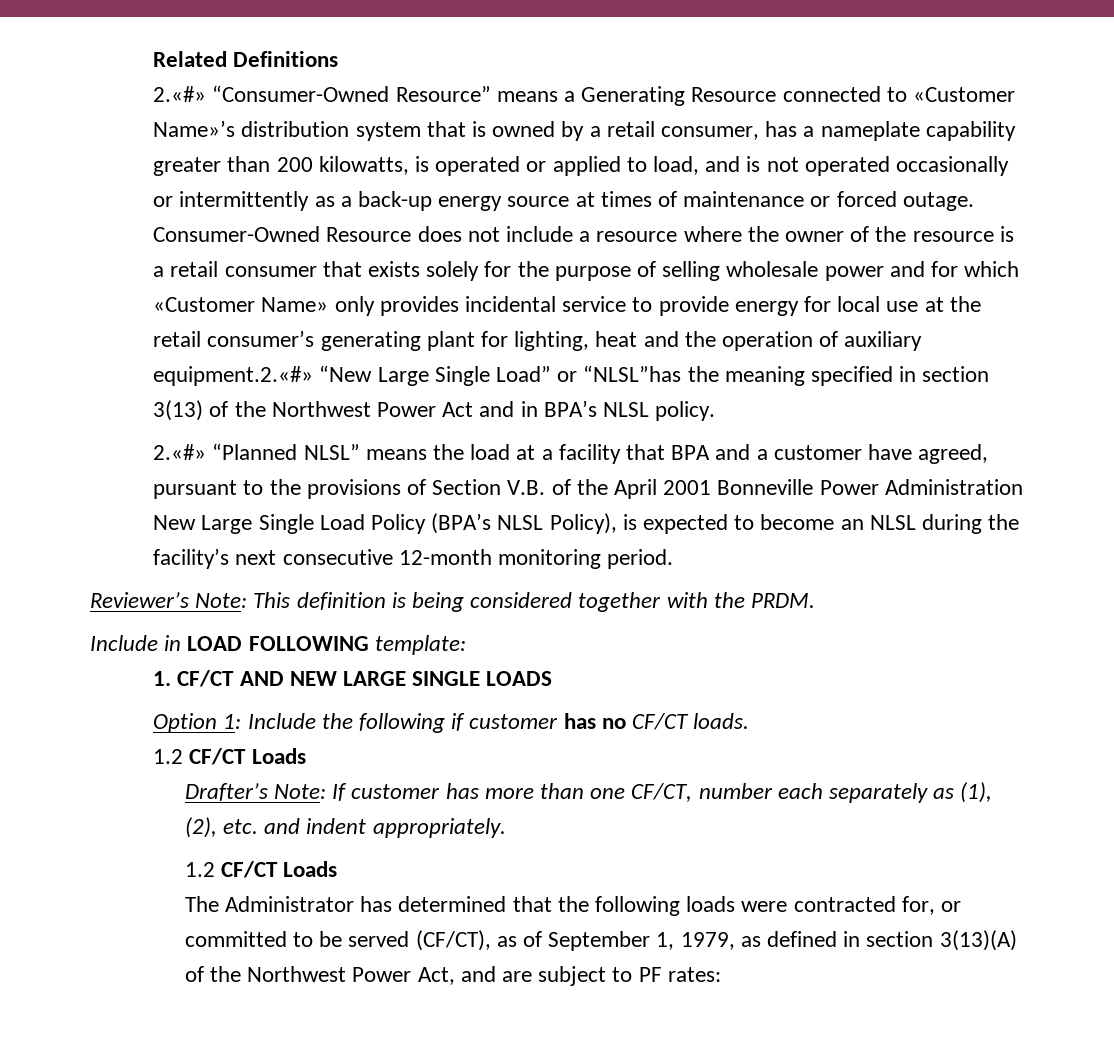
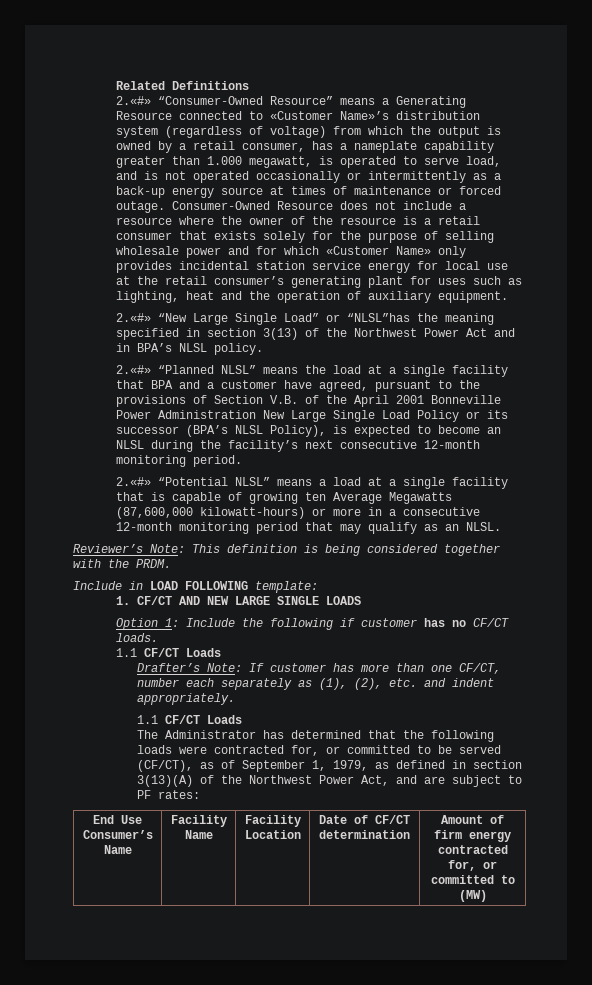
- 2.«#» “Consumer-Owned Resource” means a Generating Resource connected to «Customer Name»’s distribution system that is owned by a retail consumer, has a nameplate capability greater than 200 kilowatts, is operated or applied to load, and is not operated occasionally or intermittently as a back-up energy source at times of maintenance or forced outage.
+ 2.«#» “Consumer-Owned Resource” means a Generating Resource connected to «Customer Name»’s distribution system (regardless of voltage) from which the output is owned by a retail consumer, has a nameplate capability greater than 1.000 megawatt, is operated to serve load, and is not operated occasionally or intermittently as a back-up energy source at times of maintenance or forced outage.
- Consumer-Owned Resource does not include a resource where the owner of the resource is a retail consumer that exists solely for the purpose of selling wholesale power and for which «Customer Name» only provides incidental service to provide energy for local use at the retail consumer’s generating plant for lighting, heat and the operation of auxiliary equipment.2.«#» “New Large Single Load” or “NLSL”has the meaning specified in section 3(13) of the Northwest Power Act and in BPA’s NLSL policy.
+ Consumer-Owned Resource does not include a resource where the owner of the resource is a retail consumer that exists solely for the purpose of selling wholesale power and for which «Customer Name» only provides incidental station service energy for local use at the retail consumer’s generating plant for uses such as lighting, heat and the operation of auxiliary equipment.
+ 2.«#» “New Large Single Load” or “NLSL”has the meaning specified in section 3(13) of the Northwest Power Act and in BPA’s NLSL policy.
- 2.«#» “Planned NLSL” means the load at a facility that BPA and a customer have agreed, pursuant to the provisions of Section V.B. of the April 2001 Bonneville Power Administration New Large Single Load Policy (BPA’s NLSL Policy), is expected to become an NLSL during the facility’s next consecutive 12-month monitoring period.
+ 2.«#» “Planned NLSL” means the load at a single facility that BPA and a customer have agreed, pursuant to the provisions of Section V.B. of the April 2001 Bonneville Power Administration New Large Single Load Policy or its successor (BPA’s NLSL Policy), is expected to become an NLSL during the facility’s next consecutive 12-month monitoring period.
+ 2.«#» “Potential NLSL” means a load at a single facility that is capable of growing ten Average Megawatts (87,600,000 kilowatt-hours) or more in a consecutive 12-month monitoring period that may qualify as an NLSL.
  Option 1: Include the following if customer has no CF/CT loads.
- 1.2 CF/CT Loads
+ 1.1 CF/CT Loads
  Drafter’s Note: If customer has more than one CF/CT, number each separately as (1), (2), etc. and indent appropriately.
- 1.2 CF/CT Loads
+ 1.1 CF/CT Loads
+ End Use Consumer’s Name | Facility Name | Facility Location | Date of CF/CT determination | Amount of firm energy contracted for, or committed to (MW)

